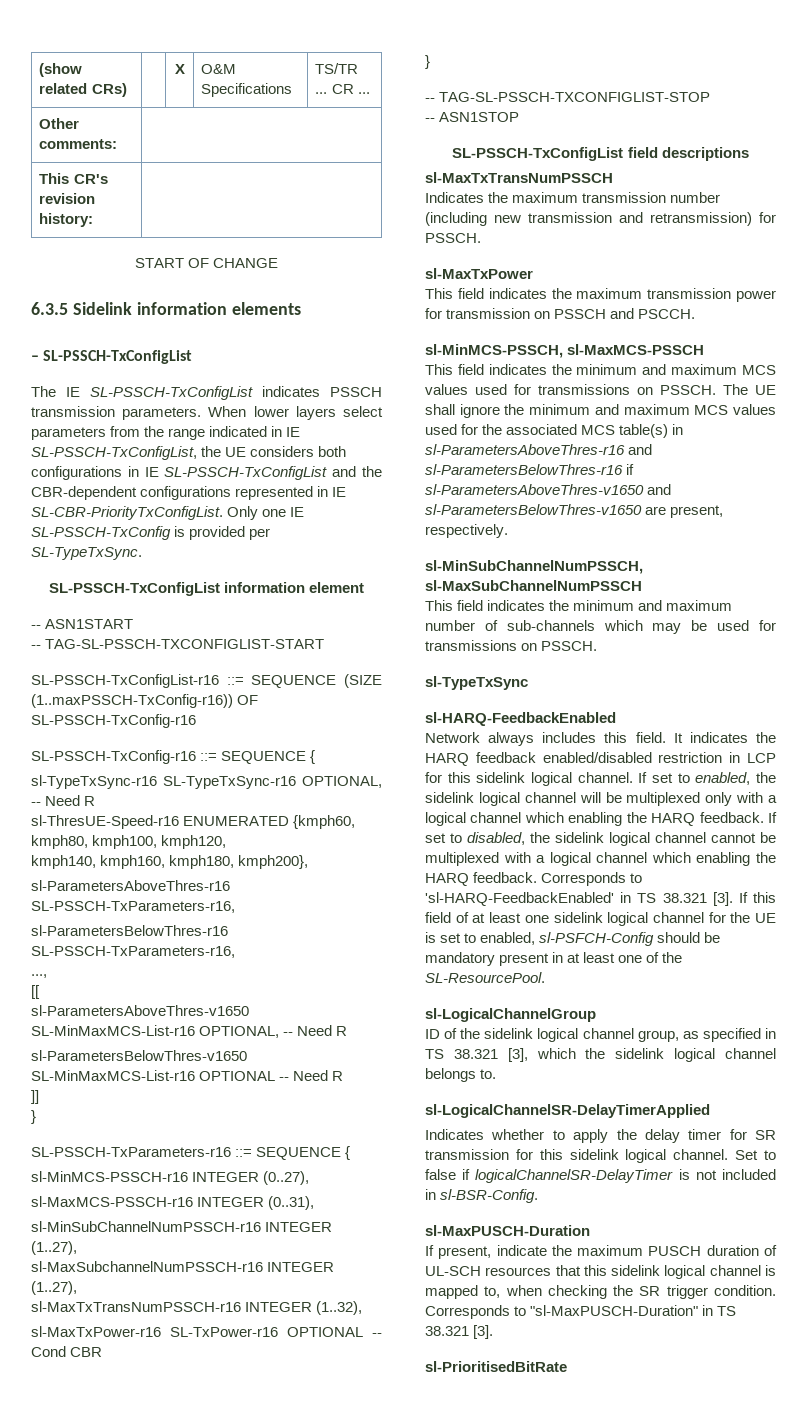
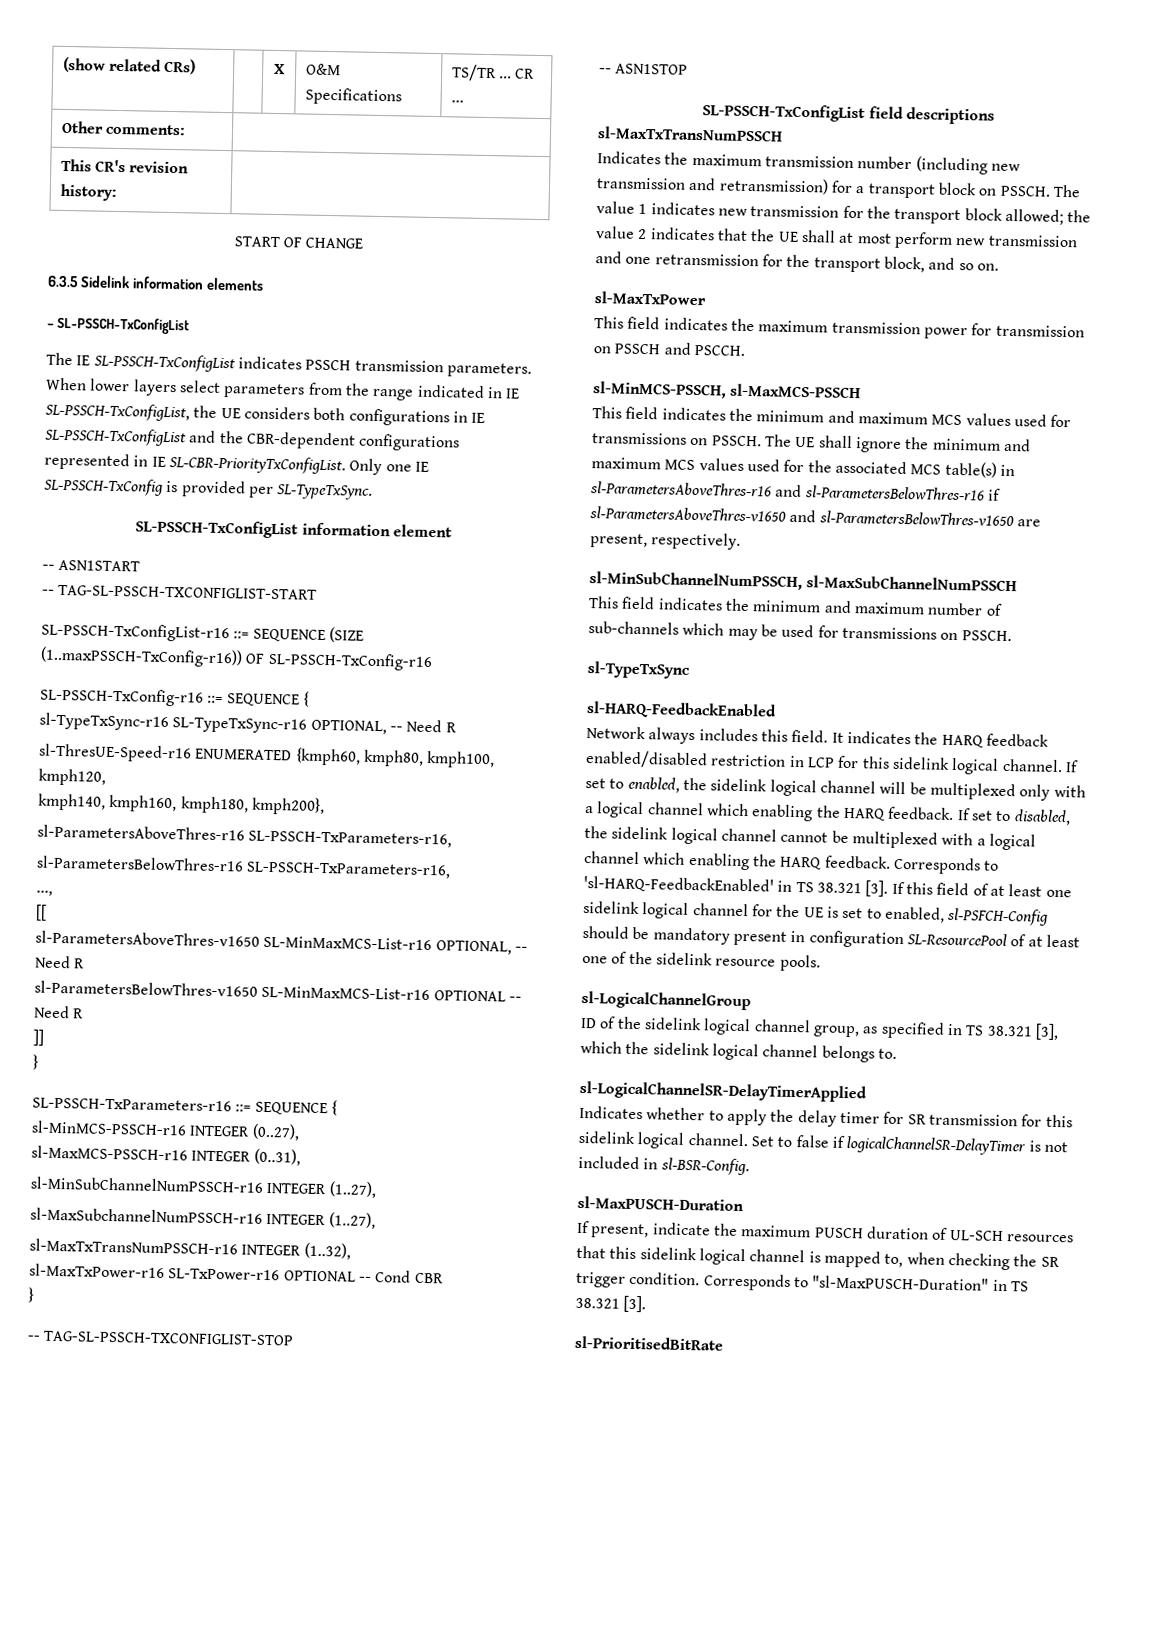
- Indicates the maximum transmission number (including new transmission and retransmission) for PSSCH.
+ Indicates the maximum transmission number (including new transmission and retransmission) for a transport block on PSSCH. The value 1 indicates new transmission for the transport block allowed; the value 2 indicates that the UE shall at most perform new transmission and one retransmission for the transport block, and so on.
- If this field of at least one sidelink logical channel for the UE is set to enabled, sl-PSFCH-Config should be mandatory present in at least one of the SL-ResourcePool.
+ If this field of at least one sidelink logical channel for the UE is set to enabled, sl-PSFCH-Config should be mandatory present in configuration SL-ResourcePool of at least one of the sidelink resource pools.

